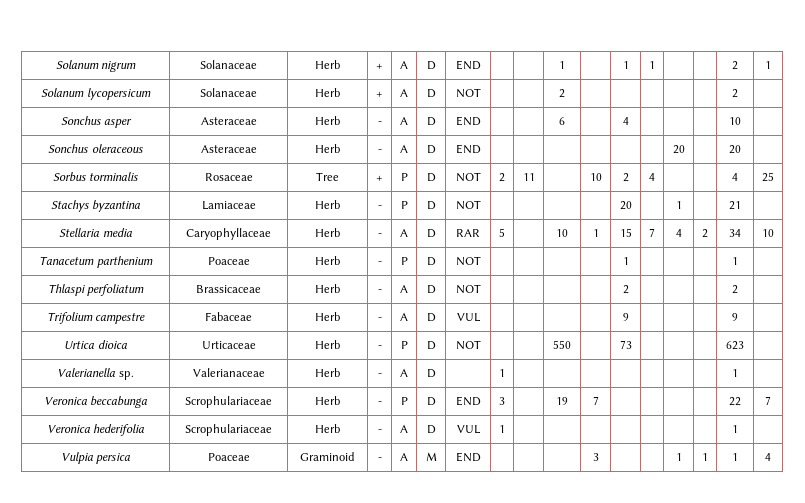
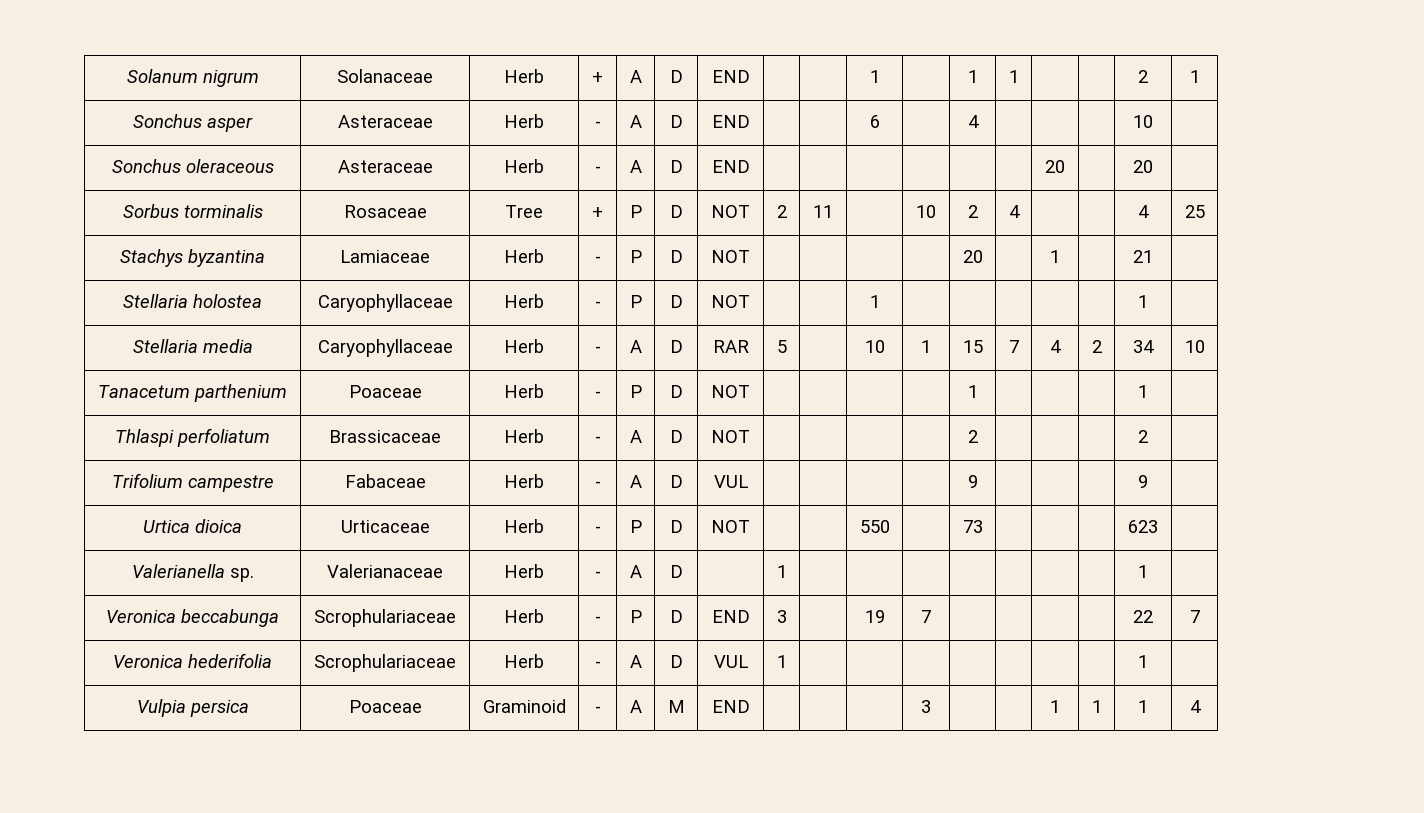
- Solanum lycopersicum | Solanaceae | Herb | + | A | D | NOT | | | 2 | | | | | | 2 |
+ Stellaria holostea | Caryophyllaceae | Herb | - | P | D | NOT | | | 1 | | | | | | 1 |

